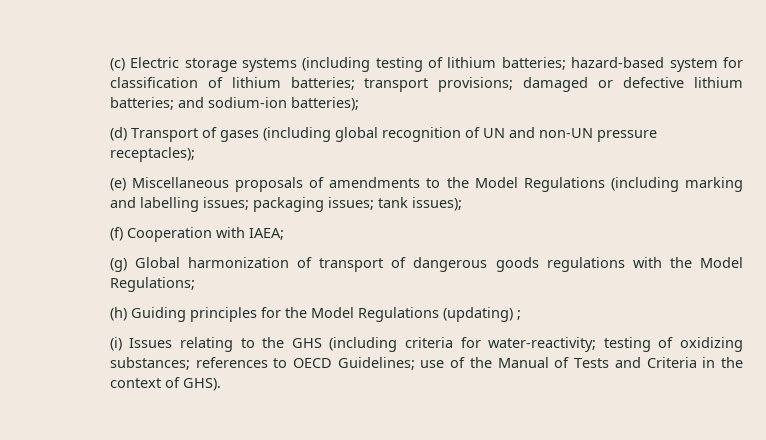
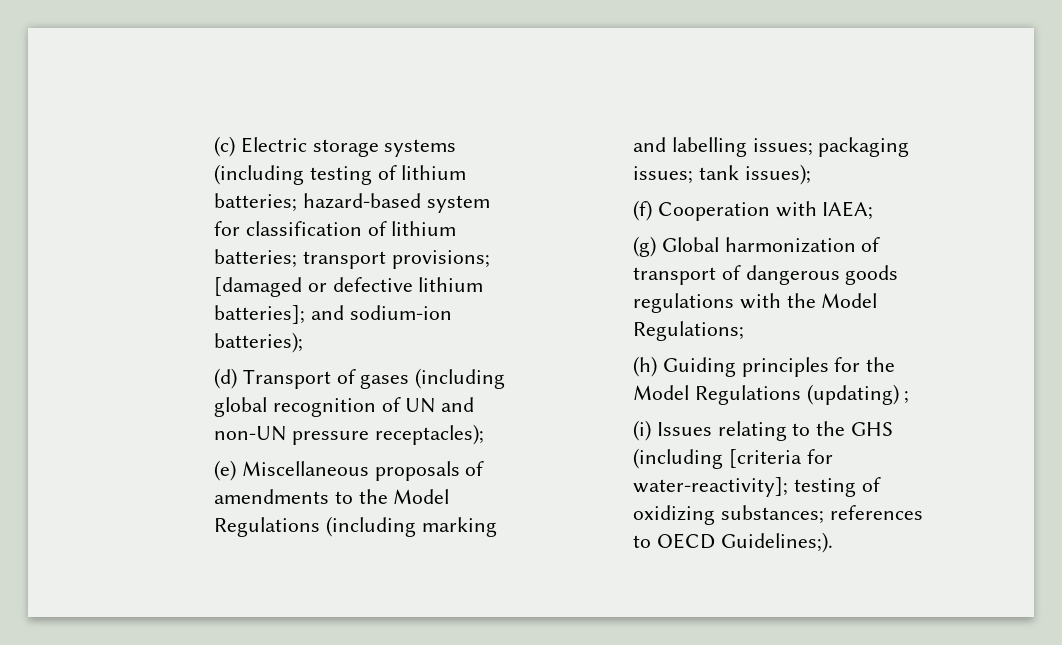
- (c) Electric storage systems (including testing of lithium batteries; hazard-based system for classification of lithium batteries; transport provisions; damaged or defective lithium batteries; and sodium-ion batteries);
+ (c) Electric storage systems (including testing of lithium batteries; hazard-based system for classification of lithium batteries; transport provisions; [damaged or defective lithium batteries]; and sodium-ion batteries);
- (i) Issues relating to the GHS (including criteria for water-reactivity; testing of oxidizing substances; references to OECD Guidelines; use of the Manual of Tests and Criteria in the context of GHS).
+ (i) Issues relating to the GHS (including [criteria for water-reactivity]; testing of oxidizing substances; references to OECD Guidelines;).

